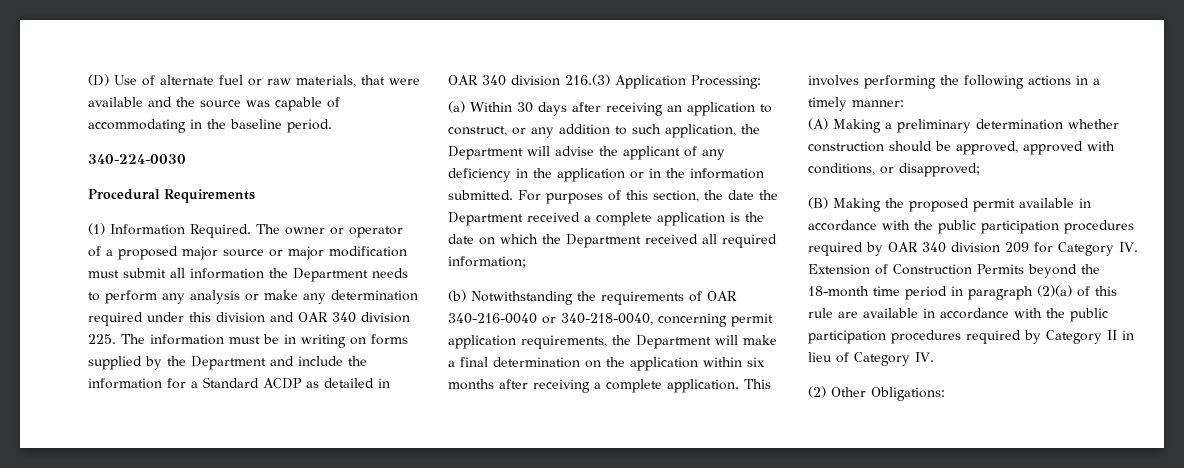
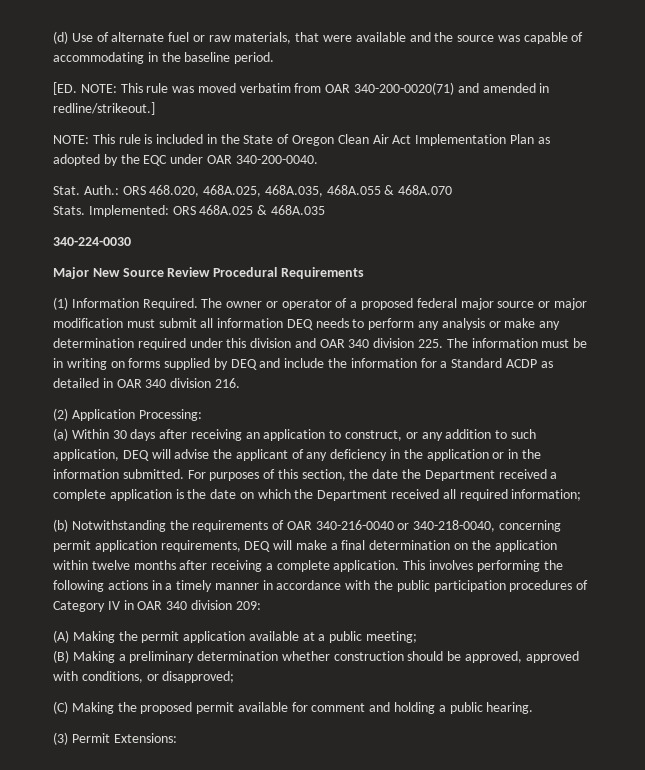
- (D) Use of alternate fuel or raw materials, that were available and the source was capable of accommodating in the baseline period.
+ (d) Use of alternate fuel or raw materials, that were available and the source was capable of accommodating in the baseline period.
+ [ED. NOTE: This rule was moved verbatim from OAR 340-200-0020(71) and amended in redline/strikeout.]
+ NOTE: This rule is included in the State of Oregon Clean Air Act Implementation Plan as adopted by the EQC under OAR 340-200-0040.
+ Stat. Auth.: ORS 468.020, 468A.025, 468A.035, 468A.055 & 468A.070
+ Stats. Implemented: ORS 468A.025 & 468A.035
  340-224-0030
- Procedural Requirements
+ Major New Source Review Procedural Requirements
- The owner or operator of a proposed major source or major modification must submit all information the Department needs to perform any analysis or make any determination required under this division and OAR 340 division 225. The information must be in writing on forms supplied by the Department and include the information for a Standard ACDP as detailed in OAR 340 division 216.(3) Application Processing:
+ The owner or operator of a proposed federal major source or major modification must submit all information DEQ needs to perform any analysis or make any determination required under this division and OAR 340 division 225. The information must be in writing on forms supplied by DEQ and include the information for a Standard ACDP as detailed in OAR 340 division 216.
+ (2) Application Processing:
- (a) Within 30 days after receiving an application to construct, or any addition to such application, the Department will advise the applicant of any deficiency in the application or in the information submitted.
+ (a) Within 30 days after receiving an application to construct, or any addition to such application, DEQ will advise the applicant of any deficiency in the application or in the information submitted.
- (b) Notwithstanding the requirements of OAR 340-216-0040 or 340-218-0040, concerning permit application requirements, the Department will make a final determination on the application within six months after receiving a complete application.
+ (b) Notwithstanding the requirements of OAR 340-216-0040 or 340-218-0040, concerning permit application requirements, DEQ will make a final determination on the application within twelve months after receiving a complete application.
- This involves performing the following actions in a timely manner:
- (A) Making a preliminary determination whether construction should be approved, approved with conditions, or disapproved;
+ This involves performing the following actions in a timely manner in accordance with the public participation procedures of Category IV in OAR 340 division 209:
+ (A) Making the permit application available at a public meeting;
+ (B) Making a preliminary determination whether construction should be approved, approved with conditions, or disapproved;
- (B) Making the proposed permit available in accordance with the public participation procedures required by OAR 340 division 209 for Category IV. Extension of Construction Permits beyond the 18-month time period in paragraph (2)(a) of this rule are available in accordance with the public participation procedures required by Category II in lieu of Category IV.
- (2) Other Obligations:
+ (C) Making the proposed permit available for comment and holding a public hearing.
+ (3) Permit Extensions:

